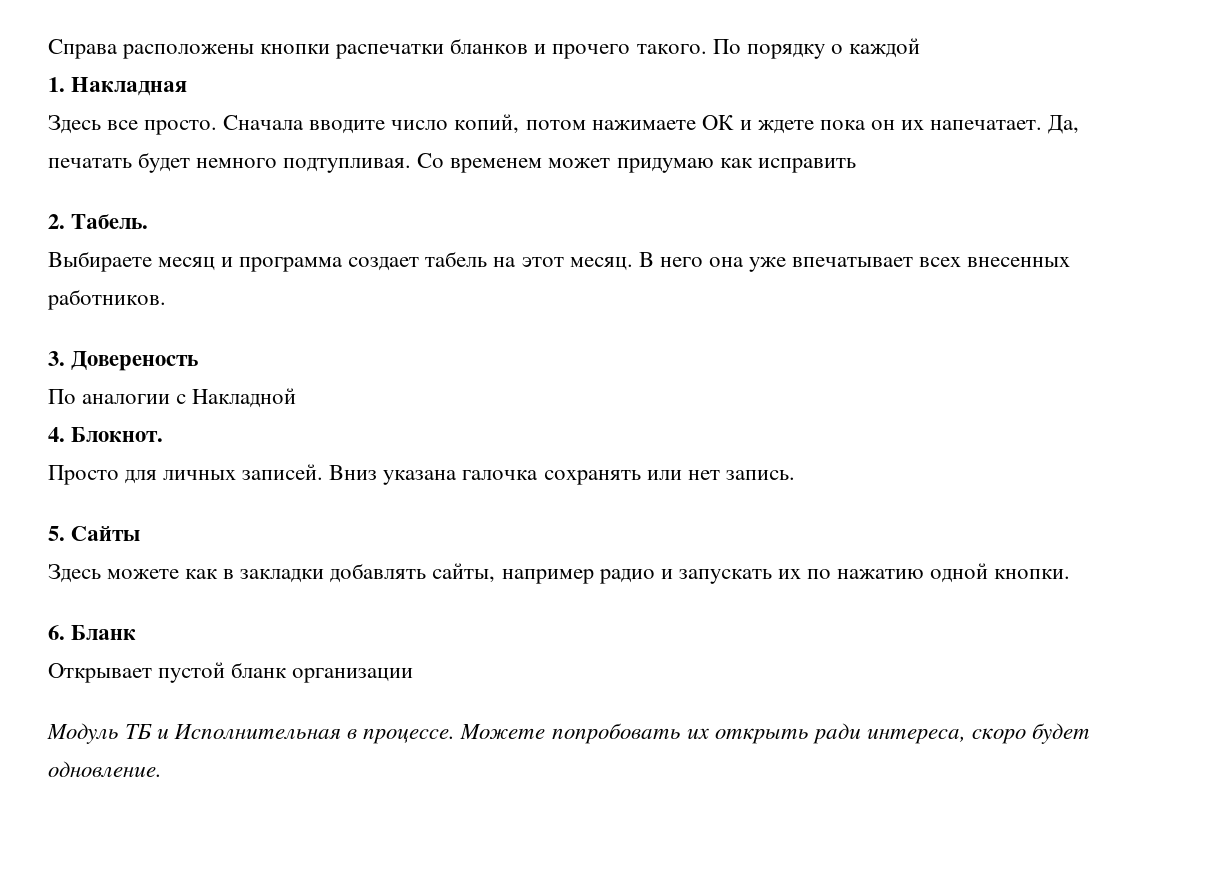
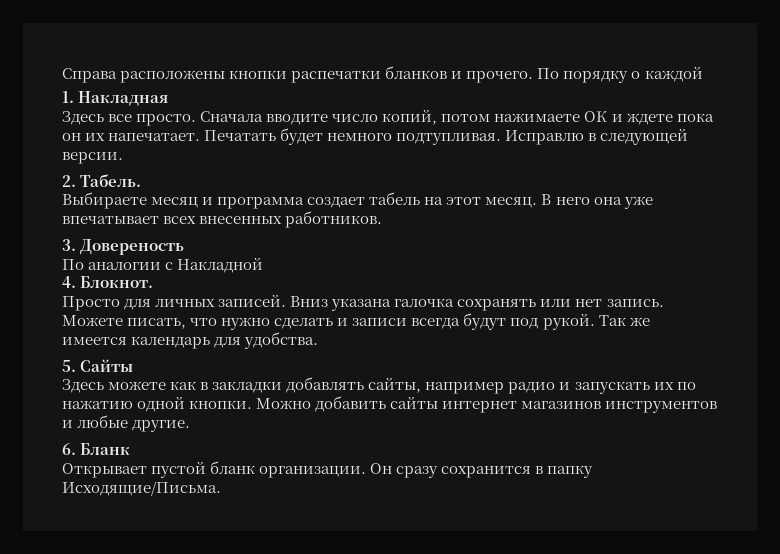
- Справа расположены кнопки распечатки бланков и прочего такого.
+ Справа расположены кнопки распечатки бланков и прочего.
- Да, печатать будет немного подтупливая.
+ Печатать будет немного подтупливая.
- Со временем может придумаю как исправить
+ Исправлю в следующей версии.
+ Можете писать, что нужно сделать и записи всегда будут под рукой. Так же имеется календарь для удобства.
+ Можно добавить сайты интернет магазинов инструментов и любые другие.
- Открывает пустой бланк организации
- Модуль ТБ и Исполнительная в процессе. Можете попробовать их открыть ради интереса, скоро будет одновление.
+ Открывает пустой бланк организации. Он сразу сохранится в папку Исходящие/Письма.

